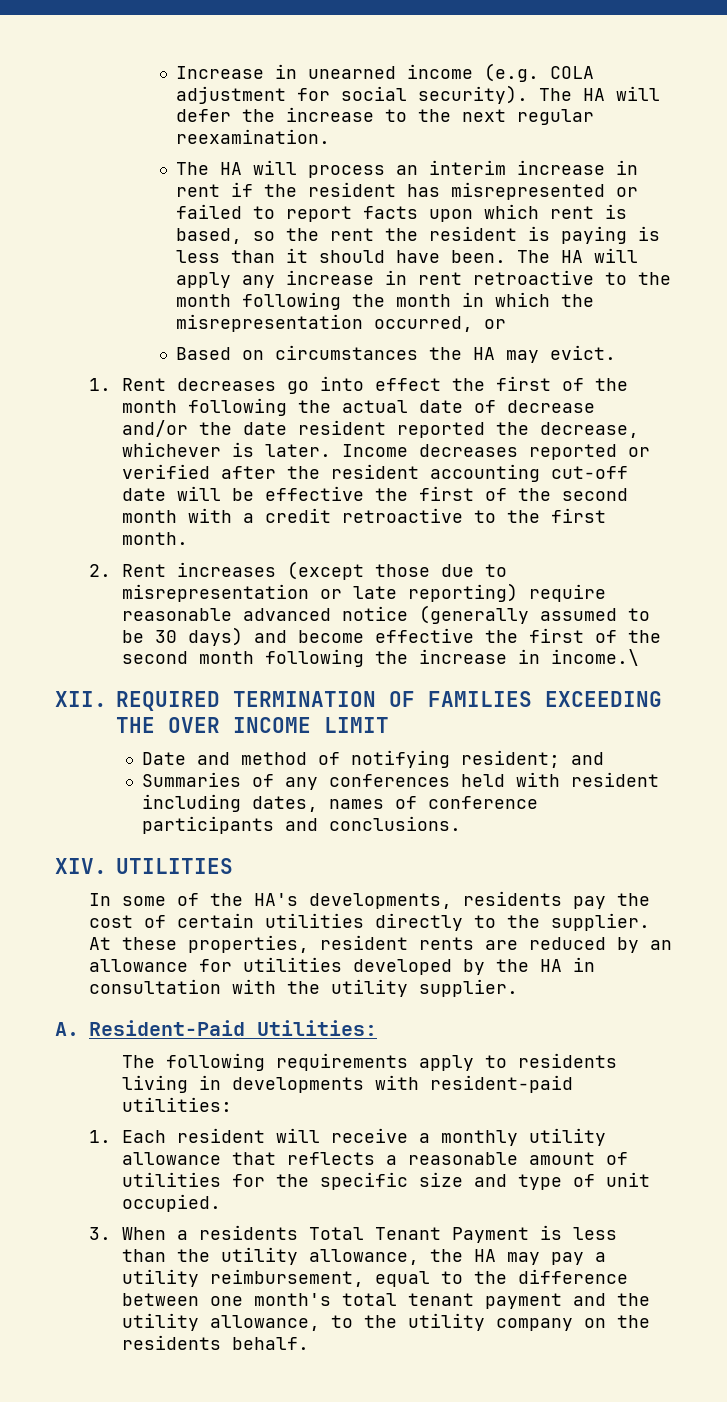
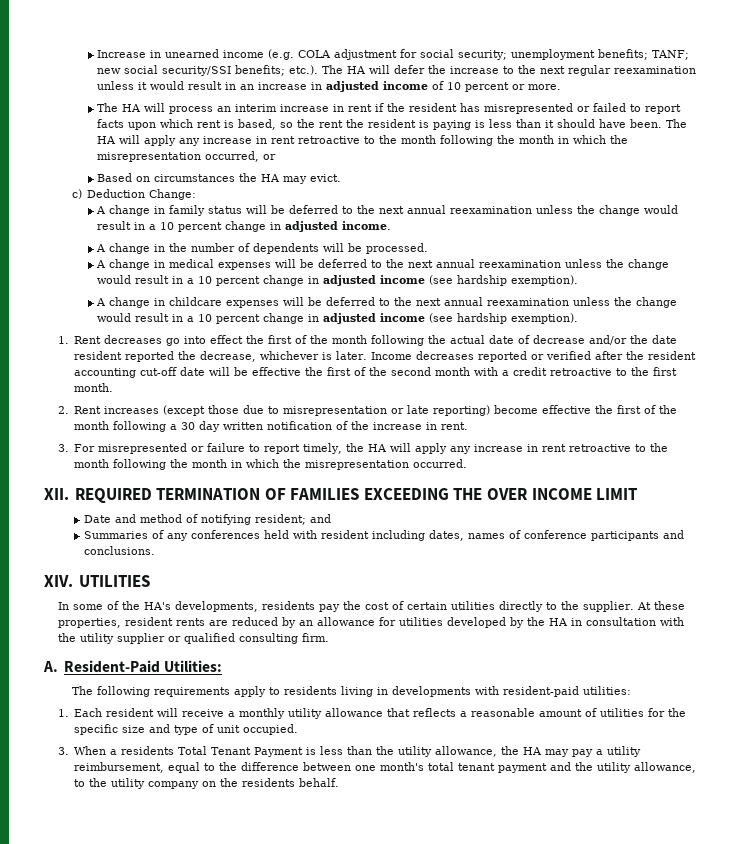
- Increase in unearned income (e.g. COLA adjustment for social security). The HA will defer the increase to the next regular reexamination.
+ Increase in unearned income (e.g. COLA adjustment for social security; unemployment benefits; TANF; new social security/SSI benefits; etc.). The HA will defer the increase to the next regular reexamination unless it would result in an increase in adjusted income of 10 percent or more.
+ c) Deduction Change:
+ A change in family status will be deferred to the next annual reexamination unless the change would result in a 10 percent change in adjusted income.
+ A change in the number of dependents will be processed.
+ A change in medical expenses will be deferred to the next annual reexamination unless the change would result in a 10 percent change in adjusted income (see hardship exemption).
+ A change in childcare expenses will be deferred to the next annual reexamination unless the change would result in a 10 percent change in adjusted income (see hardship exemption).
- 2. Rent increases (except those due to misrepresentation or late reporting) require reasonable advanced notice (generally assumed to be 30 days) and become effective the first of the second month following the increase in income.\
+ 2. Rent increases (except those due to misrepresentation or late reporting) become effective the first of the month following a 30 day written notification of the increase in rent.
+ 3. For misrepresented or failure to report timely, the HA will apply any increase in rent retroactive to the month following the month in which the misrepresentation occurred.
- At these properties, resident rents are reduced by an allowance for utilities developed by the HA in consultation with the utility supplier.
+ At these properties, resident rents are reduced by an allowance for utilities developed by the HA in consultation with the utility supplier or qualified consulting firm.

